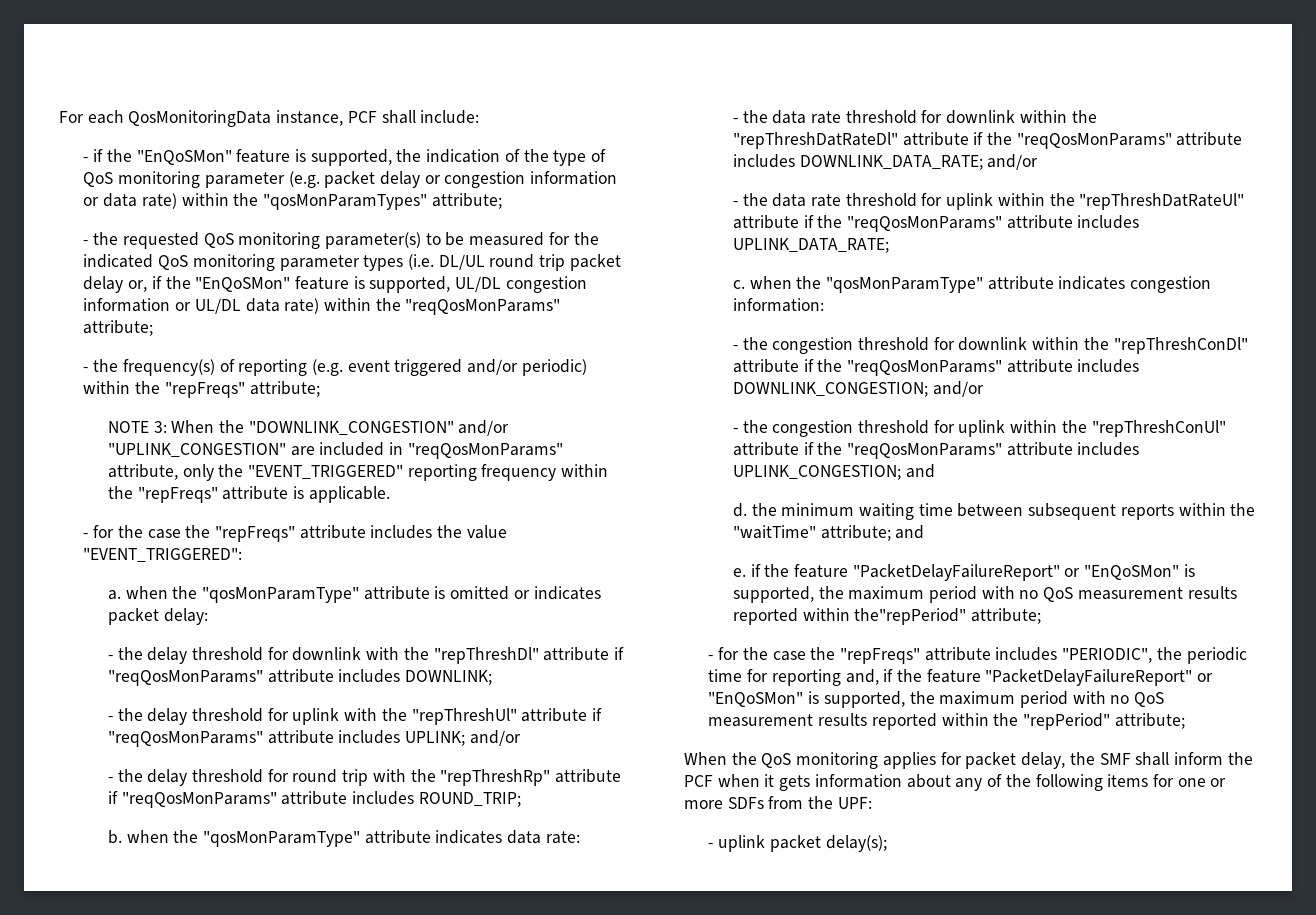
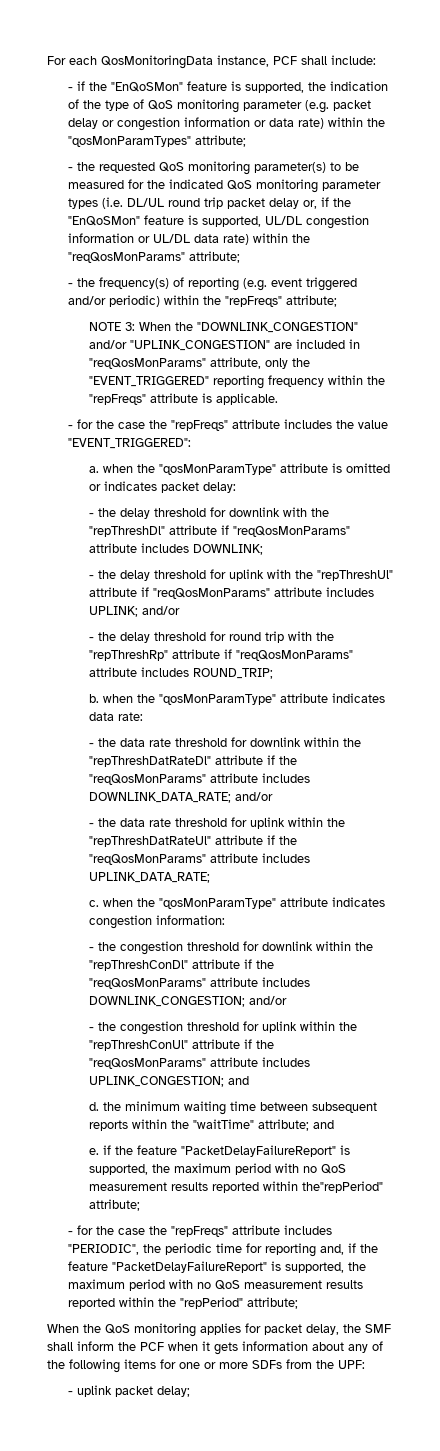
- e. if the feature "PacketDelayFailureReport" or "EnQoSMon" is supported, the maximum period with no QoS measurement results reported within the"repPeriod" attribute;
+ e. if the feature "PacketDelayFailureReport" is supported, the maximum period with no QoS measurement results reported within the"repPeriod" attribute;
- - for the case the "repFreqs" attribute includes "PERIODIC", the periodic time for reporting and, if the feature "PacketDelayFailureReport" or "EnQoSMon" is supported, the maximum period with no QoS measurement results reported within the "repPeriod" attribute;
+ - for the case the "repFreqs" attribute includes "PERIODIC", the periodic time for reporting and, if the feature "PacketDelayFailureReport" is supported, the maximum period with no QoS measurement results reported within the "repPeriod" attribute;
- - uplink packet delay(s);
+ - uplink packet delay;

